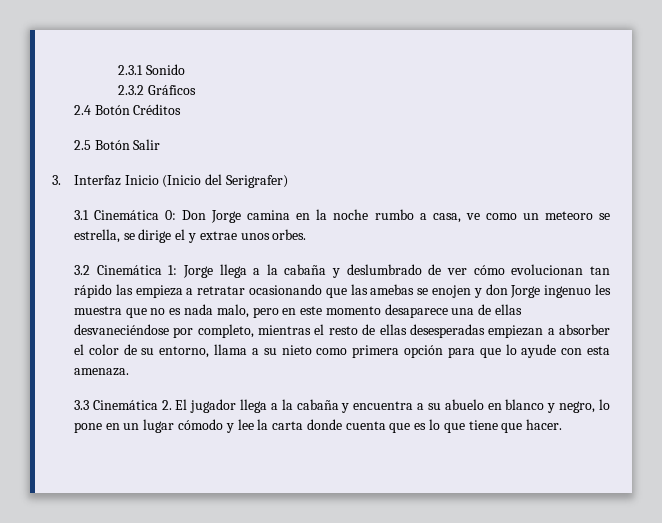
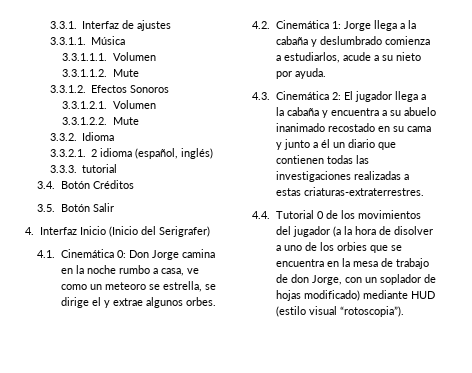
- 2.3.1 Sonido
- 2.3.2 Gráficos
- 2.4 Botón Créditos
+ 3.3.1. Interfaz de ajustes
+ 3.3.1.1. Música
+ 3.3.1.1.1. Volumen
+ 3.3.1.1.2. Mute
+ 3.3.1.2. Efectos Sonoros
+ 3.3.1.2.1. Volumen
+ 3.3.1.2.2. Mute
+ 3.3.2. Idioma
+ 3.3.2.1. 2 idioma (español, inglés)
+ 3.3.3. tutorial
+ 3.4. Botón Créditos
- 2.5 Botón Salir
+ 3.5. Botón Salir
- 3. Interfaz Inicio (Inicio del Serigrafer)
+ 4. Interfaz Inicio (Inicio del Serigrafer)
- 3.1 Cinemática 0: Don Jorge camina en la noche rumbo a casa, ve como un meteoro se estrella, se dirige el y extrae unos orbes.
+ 4.1. Cinemática 0: Don Jorge camina en la noche rumbo a casa, ve como un meteoro se estrella, se dirige el y extrae algunos orbes.
- 3.2 Cinemática 1: Jorge llega a la cabaña y deslumbrado de ver cómo evolucionan tan rápido las empieza a retratar ocasionando que las amebas se enojen y don Jorge ingenuo les muestra que no es nada malo, pero en este momento desaparece una de ellas desvaneciéndose por completo, mientras el resto de ellas desesperadas empiezan a absorber el color de su entorno, llama a su nieto como primera opción para que lo ayude con esta amenaza.
- 3.3 Cinemática 2. El jugador llega a la cabaña y encuentra a su abuelo en blanco y negro, lo pone en un lugar cómodo y lee la carta donde cuenta que es lo que tiene que hacer.
+ 4.2. Cinemática 1: Jorge llega a la cabaña y deslumbrado comienza a estudiarlos, acude a su nieto por ayuda.
+ 4.3. Cinemática 2: El jugador llega a la cabaña y encuentra a su abuelo inanimado recostado en su cama y junto a él un diario que contienen todas las investigaciones realizadas a estas criaturas-extraterrestres.
+ 4.4. Tutorial 0 de los movimientos del jugador (a la hora de disolver a uno de los orbies que se encuentra en la mesa de trabajo de don Jorge, con un soplador de hojas modificado) mediante HUD (estilo visual “rotoscopia”).

